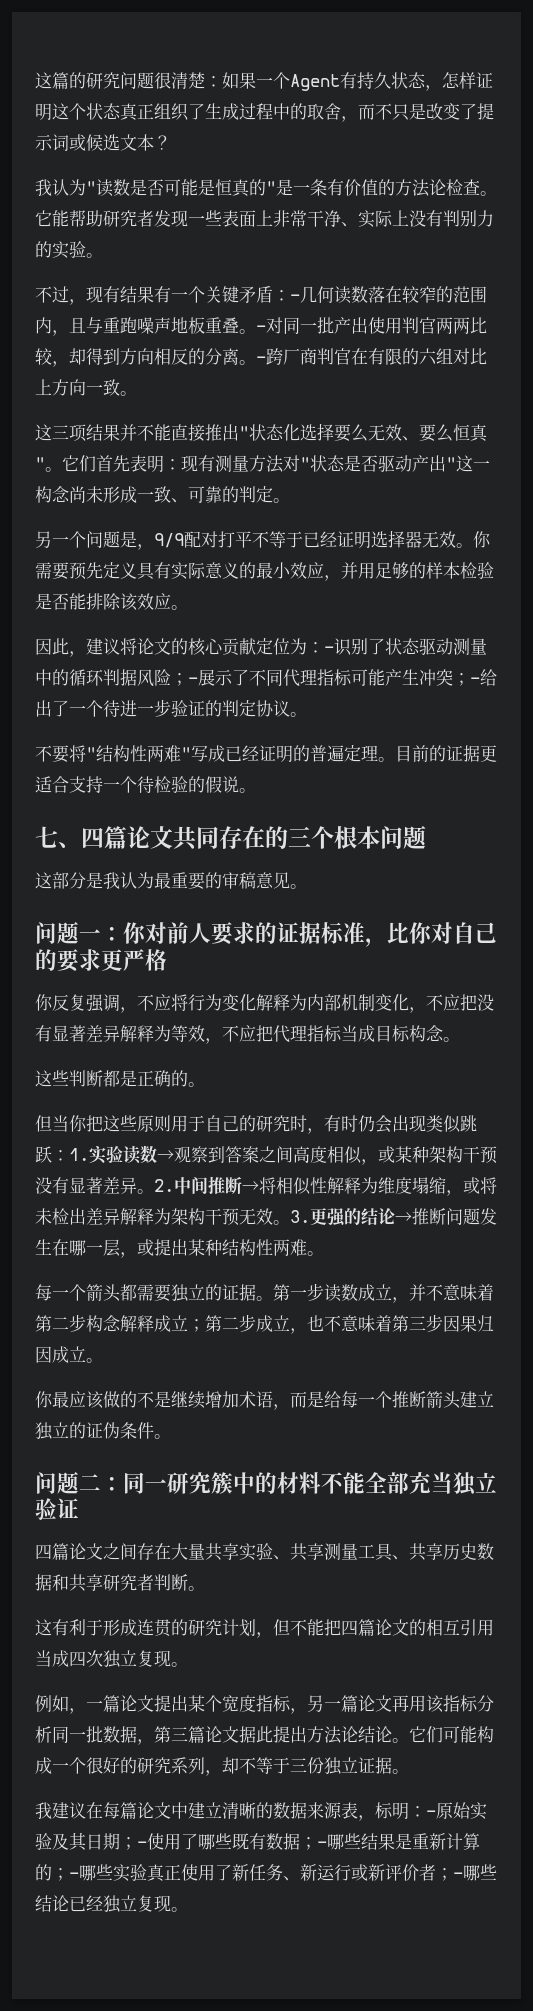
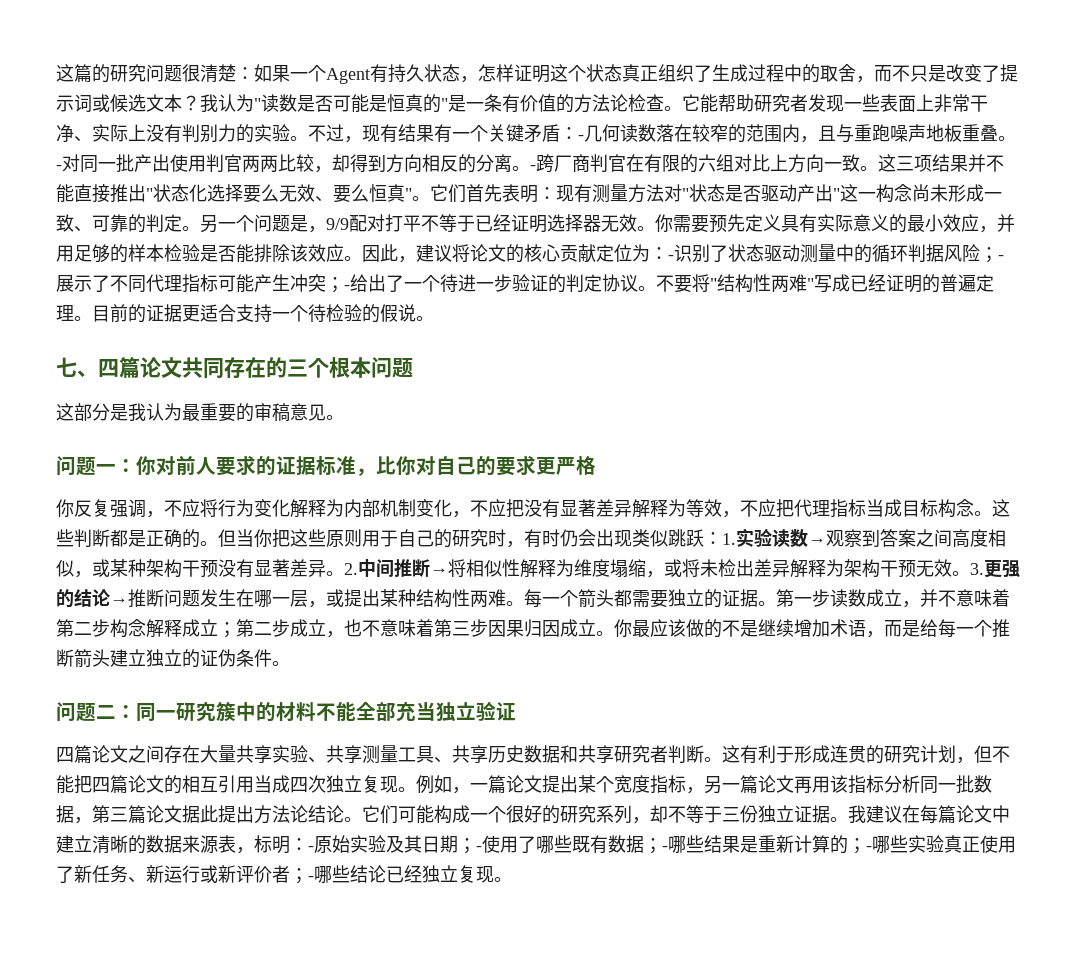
- 这篇的研究问题很清楚：如果一个Agent有持久状态，怎样证明这个状态真正组织了生成过程中的取舍，而不只是改变了提示词或候选文本？
- 我认为"读数是否可能是恒真的"是一条有价值的方法论检查。
+ 这篇的研究问题很清楚：如果一个Agent有持久状态，怎样证明这个状态真正组织了生成过程中的取舍，而不只是改变了提示词或候选文本？我认为"读数是否可能是恒真的"是一条有价值的方法论检查。
- 它能帮助研究者发现一些表面上非常干净、实际上没有判别力的实验。
- 不过，现有结果有一个关键矛盾：-几何读数落在较窄的范围内，且与重跑噪声地板重叠。
+ 它能帮助研究者发现一些表面上非常干净、实际上没有判别力的实验。不过，现有结果有一个关键矛盾：-几何读数落在较窄的范围内，且与重跑噪声地板重叠。
- -跨厂商判官在有限的六组对比上方向一致。
- 这三项结果并不能直接推出"状态化选择要么无效、要么恒真"。
+ -跨厂商判官在有限的六组对比上方向一致。这三项结果并不能直接推出"状态化选择要么无效、要么恒真"。
- 它们首先表明：现有测量方法对"状态是否驱动产出"这一构念尚未形成一致、可靠的判定。
- 另一个问题是，9/9配对打平不等于已经证明选择器无效。
+ 它们首先表明：现有测量方法对"状态是否驱动产出"这一构念尚未形成一致、可靠的判定。另一个问题是，9/9配对打平不等于已经证明选择器无效。
- 你需要预先定义具有实际意义的最小效应，并用足够的样本检验是否能排除该效应。
- 因此，建议将论文的核心贡献定位为：
+ 你需要预先定义具有实际意义的最小效应，并用足够的样本检验是否能排除该效应。因此，建议将论文的核心贡献定位为：
- -给出了一个待进一步验证的判定协议。
- 不要将"结构性两难"写成已经证明的普遍定理。
+ -给出了一个待进一步验证的判定协议。不要将"结构性两难"写成已经证明的普遍定理。
- 你反复强调，不应将行为变化解释为内部机制变化，不应把没有显著差异解释为等效，不应把代理指标当成目标构念。
- 这些判断都是正确的。
- 但当你把这些原则用于自己的研究时，有时仍会出现类似跳跃：
+ 你反复强调，不应将行为变化解释为内部机制变化，不应把没有显著差异解释为等效，不应把代理指标当成目标构念。这些判断都是正确的。但当你把这些原则用于自己的研究时，有时仍会出现类似跳跃：
- 3.更强的结论→推断问题发生在哪一层，或提出某种结构性两难。
- 每一个箭头都需要独立的证据。
+ 3.更强的结论→推断问题发生在哪一层，或提出某种结构性两难。每一个箭头都需要独立的证据。
- 第一步读数成立，并不意味着第二步构念解释成立；第二步成立，也不意味着第三步因果归因成立。
- 你最应该做的不是继续增加术语，而是给每一个推断箭头建立独立的证伪条件。
+ 第一步读数成立，并不意味着第二步构念解释成立；第二步成立，也不意味着第三步因果归因成立。你最应该做的不是继续增加术语，而是给每一个推断箭头建立独立的证伪条件。
- 四篇论文之间存在大量共享实验、共享测量工具、共享历史数据和共享研究者判断。
- 这有利于形成连贯的研究计划，但不能把四篇论文的相互引用当成四次独立复现。
- 例如，一篇论文提出某个宽度指标，另一篇论文再用该指标分析同一批数据，第三篇论文据此提出方法论结论。
+ 四篇论文之间存在大量共享实验、共享测量工具、共享历史数据和共享研究者判断。这有利于形成连贯的研究计划，但不能把四篇论文的相互引用当成四次独立复现。例如，一篇论文提出某个宽度指标，另一篇论文再用该指标分析同一批数据，第三篇论文据此提出方法论结论。
- 它们可能构成一个很好的研究系列，却不等于三份独立证据。
- 我建议在每篇论文中建立清晰的数据来源表，标明：
+ 它们可能构成一个很好的研究系列，却不等于三份独立证据。我建议在每篇论文中建立清晰的数据来源表，标明：

